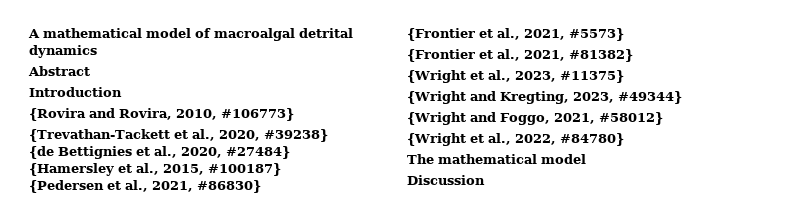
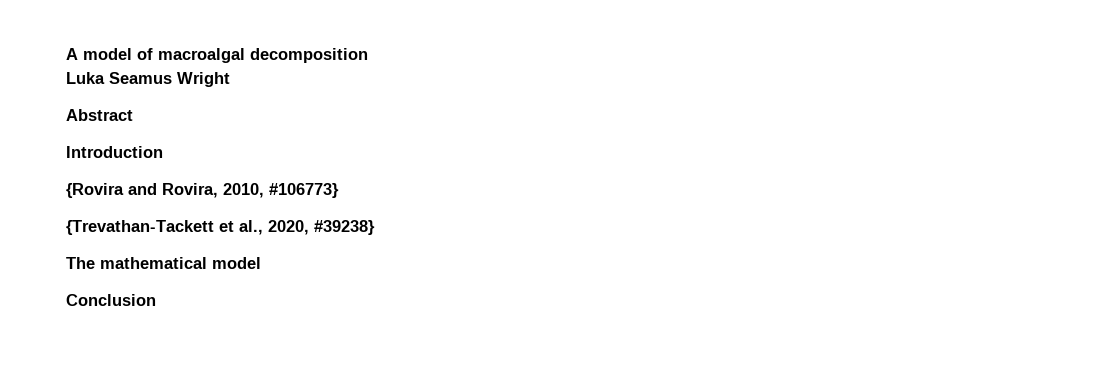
- A mathematical model of macroalgal detrital dynamics
+ A model of macroalgal decomposition
+ Luka Seamus Wright
- {de Bettignies et al., 2020, #27484}
- {Hamersley et al., 2015, #100187}
- {Pedersen et al., 2021, #86830}
- {Frontier et al., 2021, #5573}
- {Frontier et al., 2021, #81382}
- {Wright et al., 2023, #11375}
- {Wright and Kregting, 2023, #49344}
- {Wright and Foggo, 2021, #58012}
- {Wright et al., 2022, #84780}
- Discussion
+ Conclusion

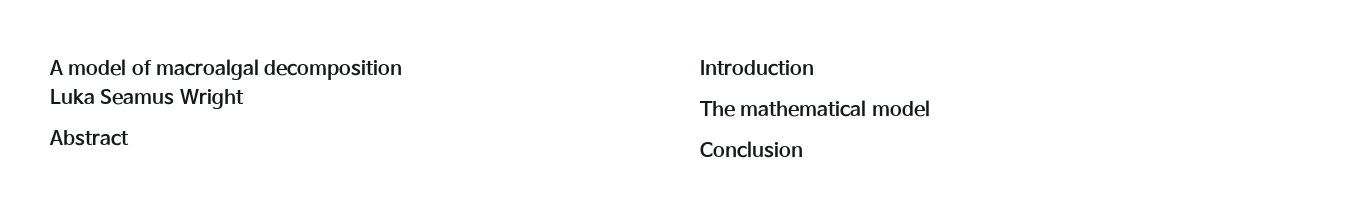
- {Rovira and Rovira, 2010, #106773}
- {Trevathan-Tackett et al., 2020, #39238}

